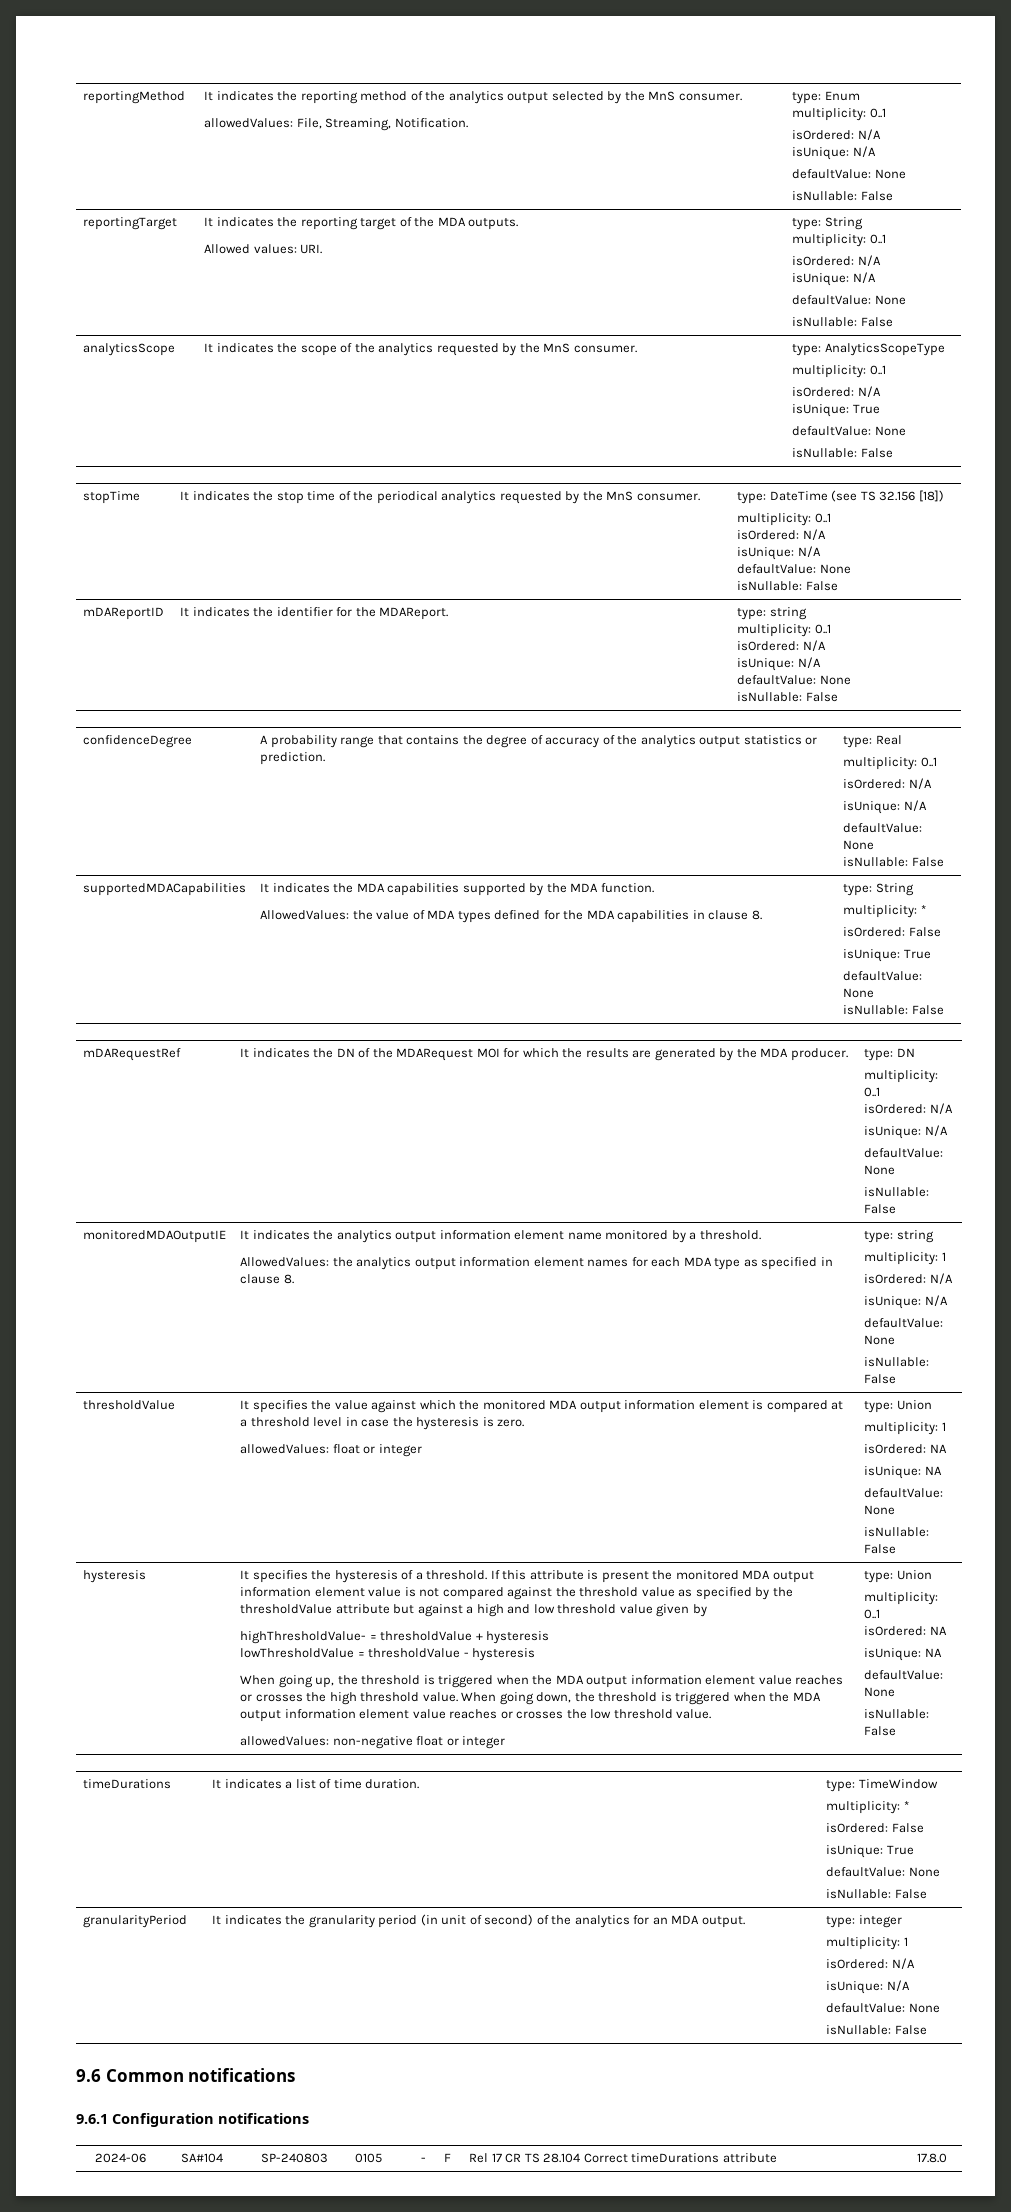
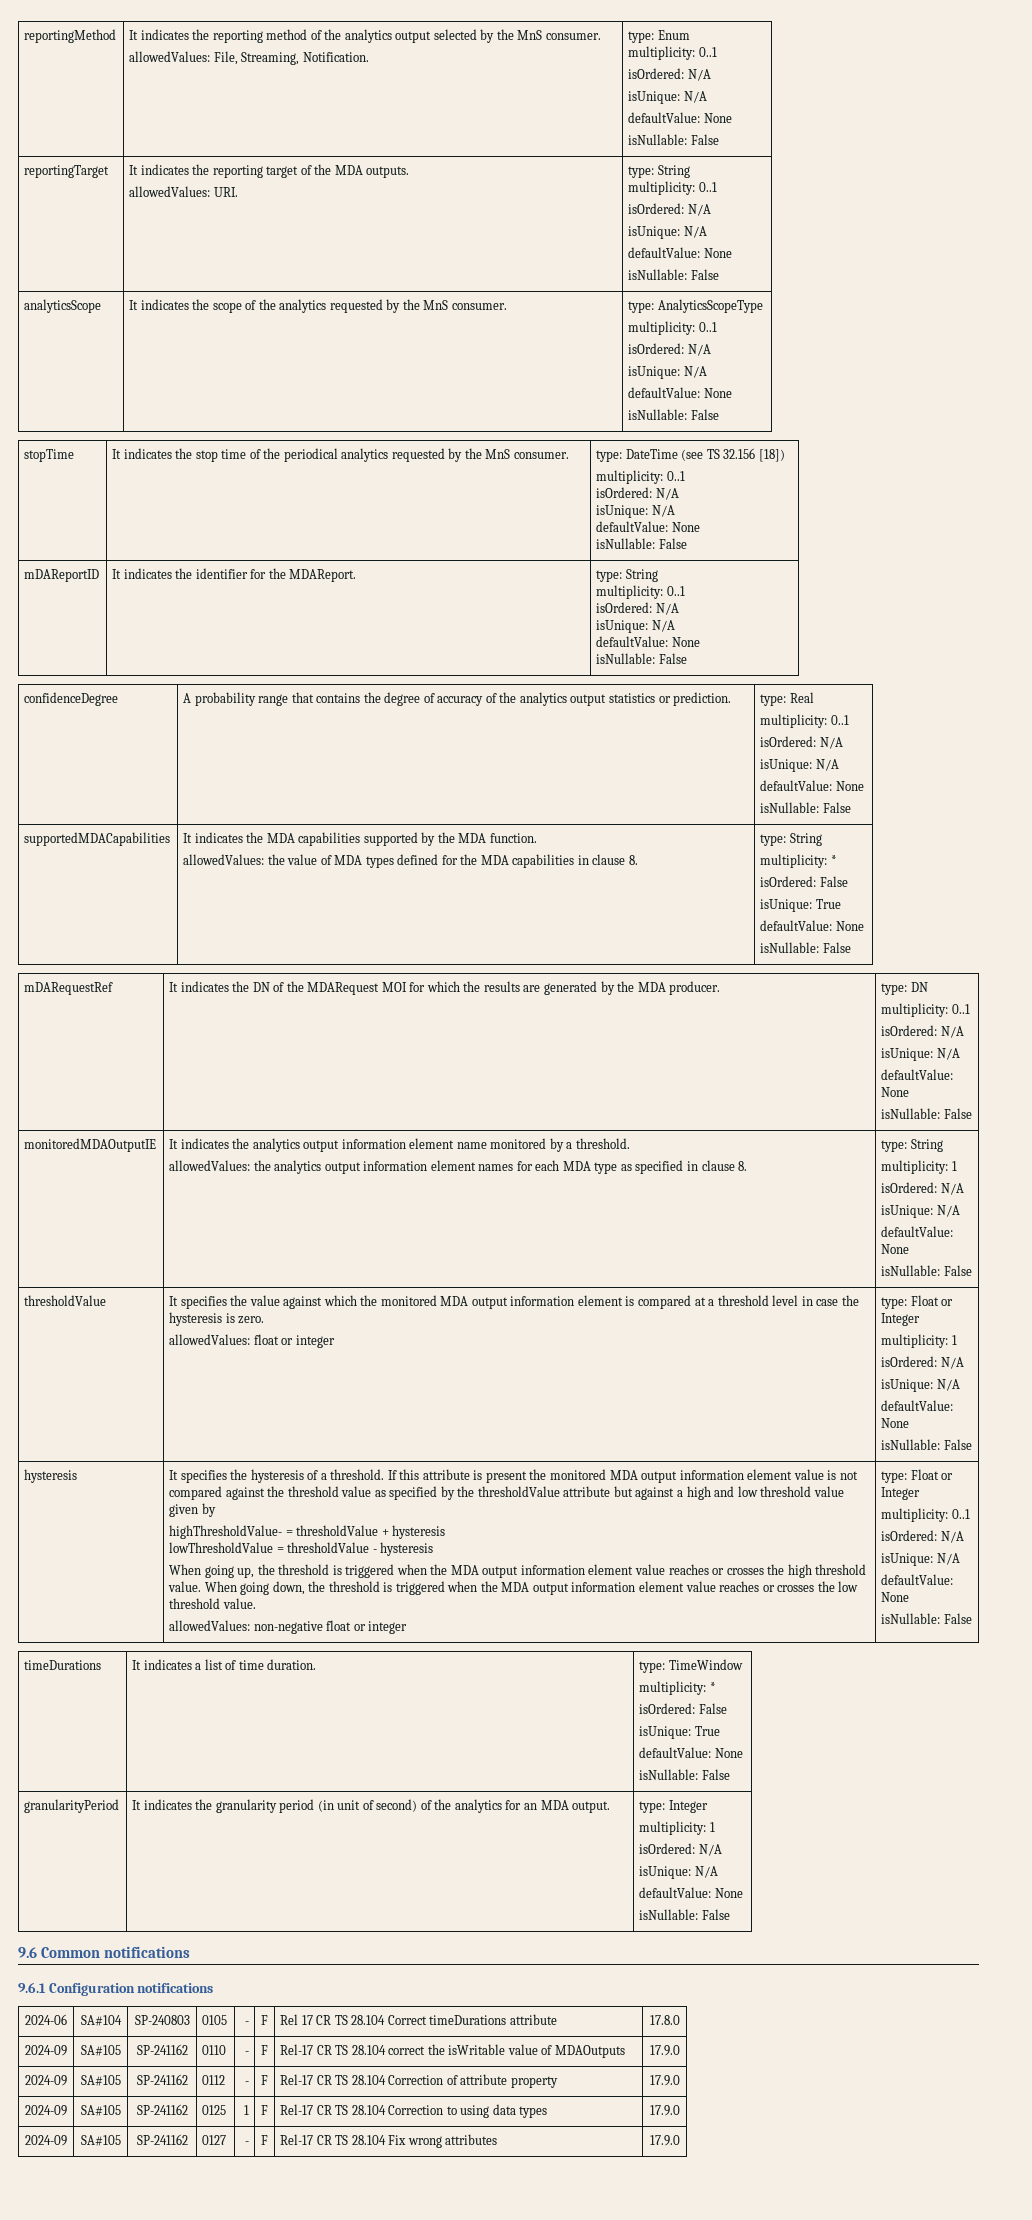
  reportingTarget | It indicates the reporting target of the MDA outputs.
- Allowed values: URI. | type: String
+ allowedValues: URI. | type: String
  analyticsScope | It indicates the scope of the analytics requested by the MnS consumer. | type: AnalyticsScopeType
  multiplicity: 0..1
  isOrdered: N/A
- isUnique: True
+ isUnique: N/A
- mDAReportID | It indicates the identifier for the MDAReport. | type: string
+ mDAReportID | It indicates the identifier for the MDAReport. | type: String
  supportedMDACapabilities | It indicates the MDA capabilities supported by the MDA function.
- AllowedValues: the value of MDA types defined for the MDA capabilities in clause 8. | type: String
+ allowedValues: the value of MDA types defined for the MDA capabilities in clause 8. | type: String
- AllowedValues: the analytics output information element names for each MDA type as specified in clause 8. | type: string
+ allowedValues: the analytics output information element names for each MDA type as specified in clause 8. | type: String
- allowedValues: float or integer | type: Union
+ allowedValues: float or integer | type: Float or Integer
  multiplicity: 1
- isOrdered: NA
- isUnique: NA
+ isOrdered: N/A
+ isUnique: N/A
- allowedValues: non-negative float or integer | type: Union
+ allowedValues: non-negative float or integer | type: Float or Integer
  multiplicity: 0..1
- isOrdered: NA
- isUnique: NA
+ isOrdered: N/A
+ isUnique: N/A
- granularityPeriod | It indicates the granularity period (in unit of second) of the analytics for an MDA output. | type: integer
+ granularityPeriod | It indicates the granularity period (in unit of second) of the analytics for an MDA output. | type: Integer
+ 2024-09 | SA#105 | SP-241162 | 0110 | - | F | Rel-17 CR TS 28.104 correct the isWritable value of MDAOutputs | 17.9.0
+ 2024-09 | SA#105 | SP-241162 | 0112 | - | F | Rel-17 CR TS 28.104 Correction of attribute property | 17.9.0
+ 2024-09 | SA#105 | SP-241162 | 0125 | 1 | F | Rel-17 CR TS 28.104 Correction to using data types | 17.9.0
+ 2024-09 | SA#105 | SP-241162 | 0127 | - | F | Rel-17 CR TS 28.104 Fix wrong attributes | 17.9.0

